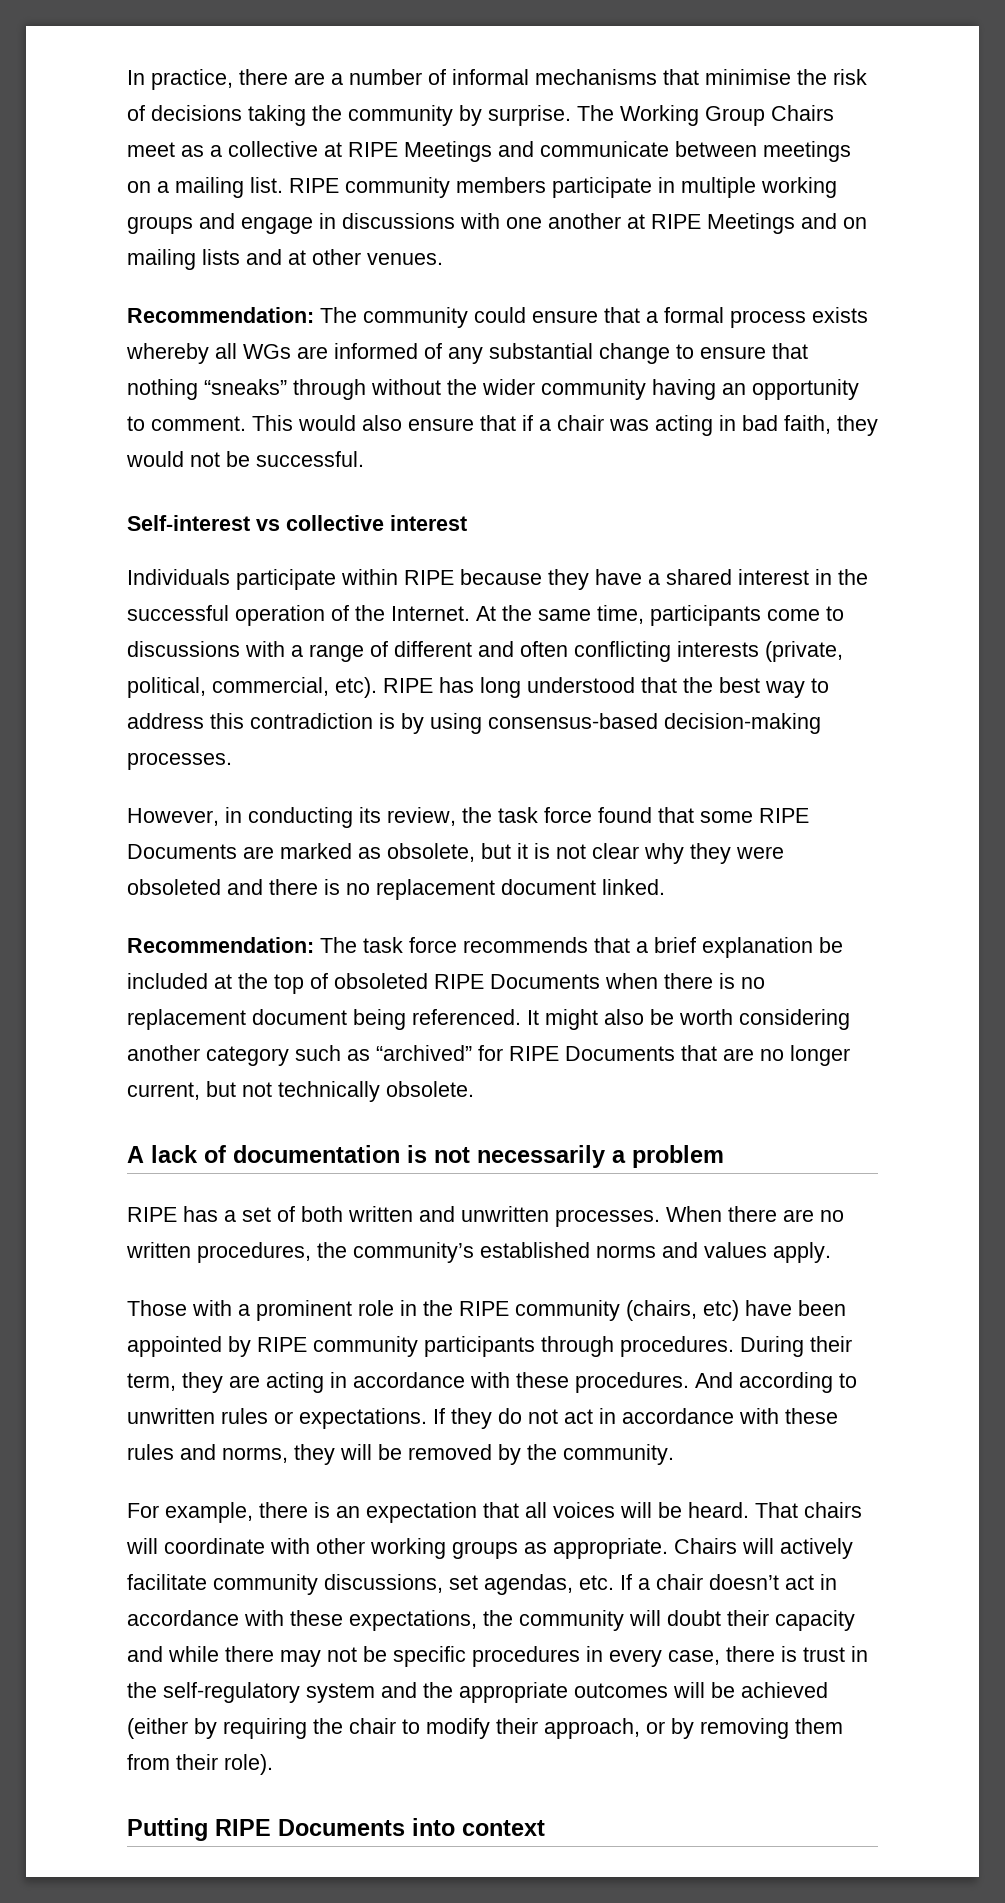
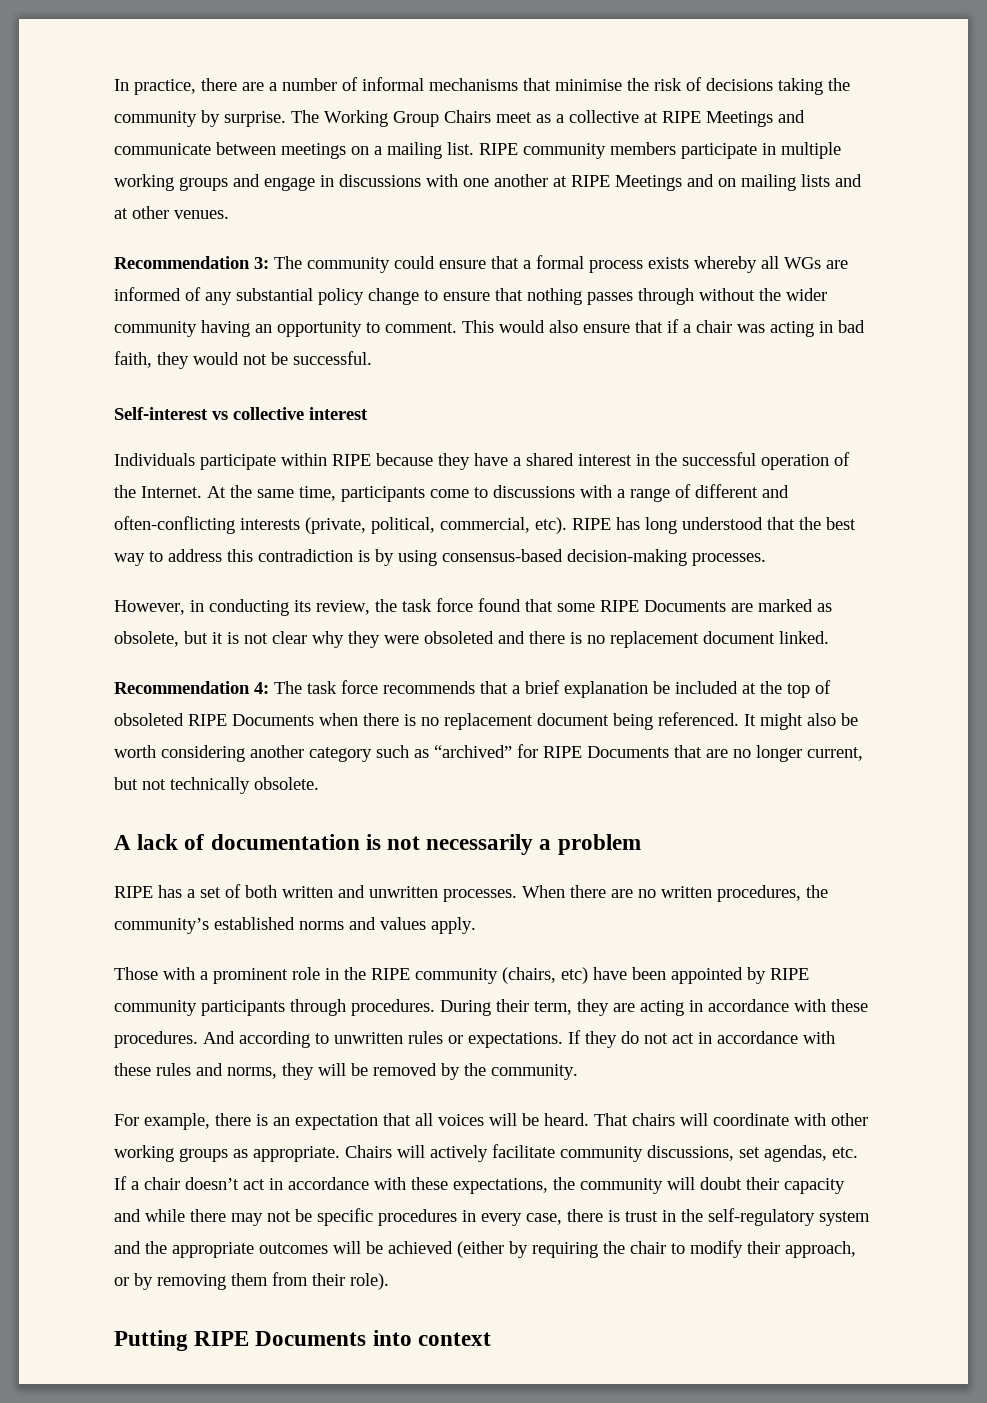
- Recommendation: The community could ensure that a formal process exists whereby all WGs are informed of any substantial change to ensure that nothing “sneaks” through without the wider community having an opportunity to comment.
+ Recommendation 3: The community could ensure that a formal process exists whereby all WGs are informed of any substantial policy change to ensure that nothing passes through without the wider community having an opportunity to comment.
- At the same time, participants come to discussions with a range of different and often conflicting interests (private, political, commercial, etc).
+ At the same time, participants come to discussions with a range of different and often-conflicting interests (private, political, commercial, etc).
- Recommendation: The task force recommends that a brief explanation be included at the top of obsoleted RIPE Documents when there is no replacement document being referenced.
+ Recommendation 4: The task force recommends that a brief explanation be included at the top of obsoleted RIPE Documents when there is no replacement document being referenced.

